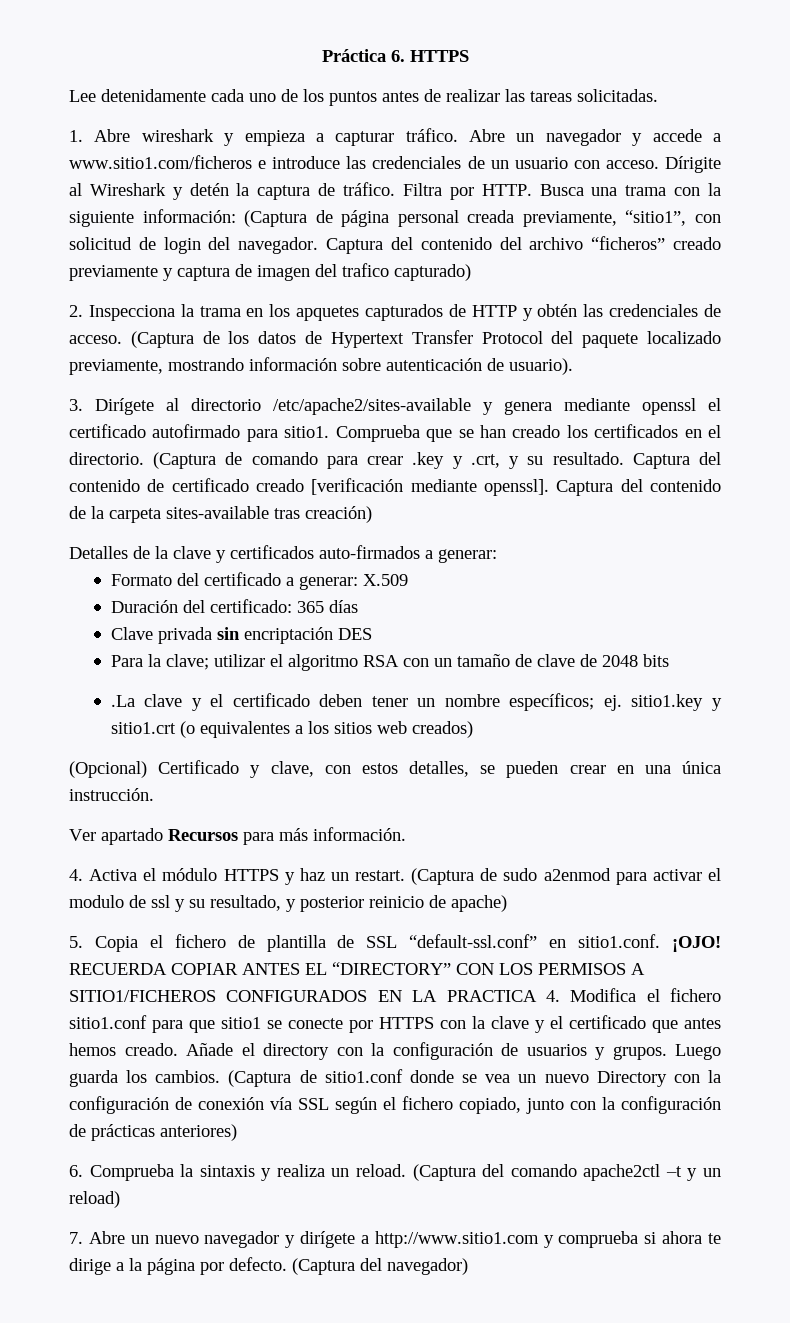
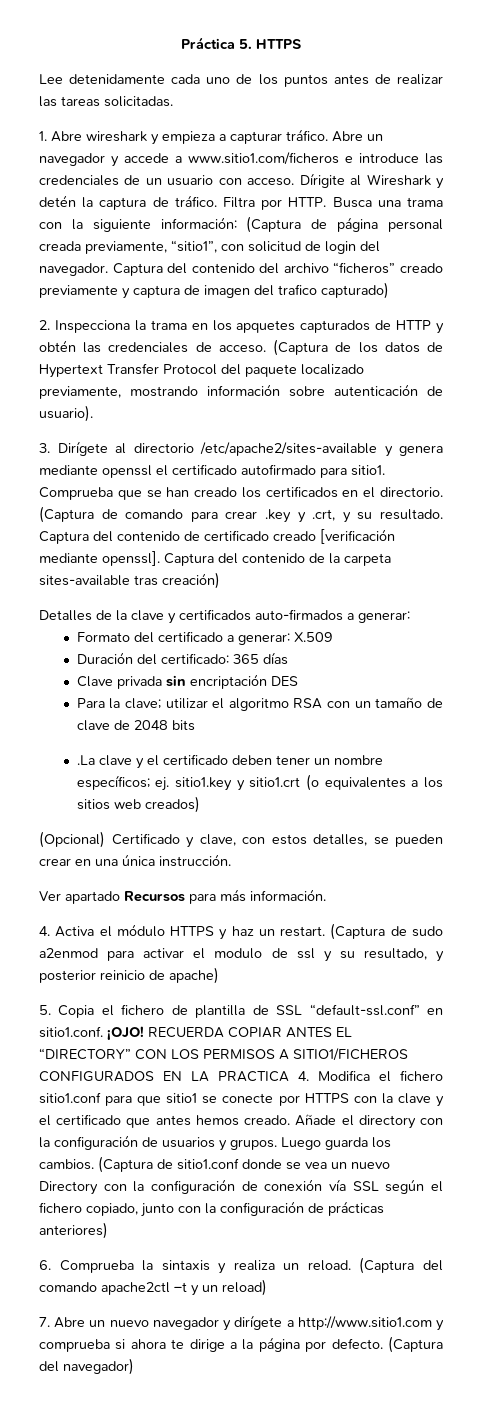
- Práctica 6. HTTPS
+ Práctica 5. HTTPS

